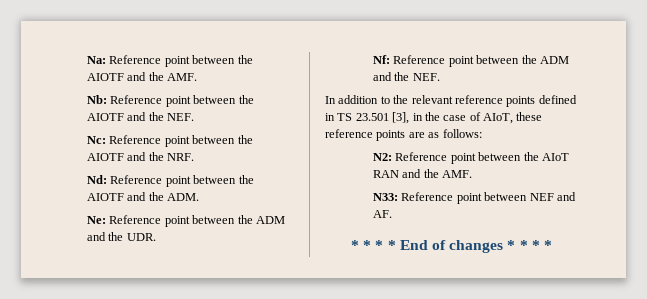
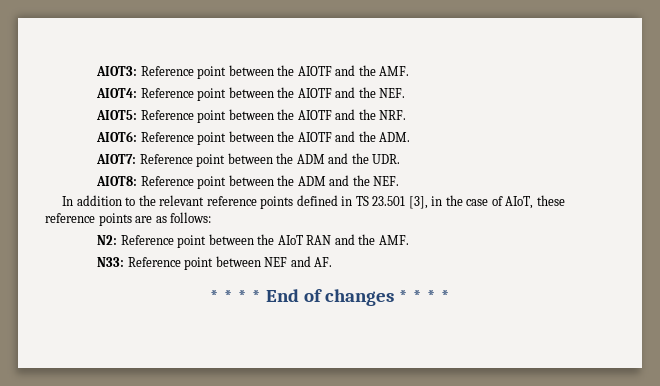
- Na: Reference point between the AIOTF and the AMF.
+ AIOT3: Reference point between the AIOTF and the AMF.
- Nb: Reference point between the AIOTF and the NEF.
+ AIOT4: Reference point between the AIOTF and the NEF.
- Nc: Reference point between the AIOTF and the NRF.
+ AIOT5: Reference point between the AIOTF and the NRF.
- Nd: Reference point between the AIOTF and the ADM.
+ AIOT6: Reference point between the AIOTF and the ADM.
- Ne: Reference point between the ADM and the UDR.
+ AIOT7: Reference point between the ADM and the UDR.
- Nf: Reference point between the ADM and the NEF.
+ AIOT8: Reference point between the ADM and the NEF.

